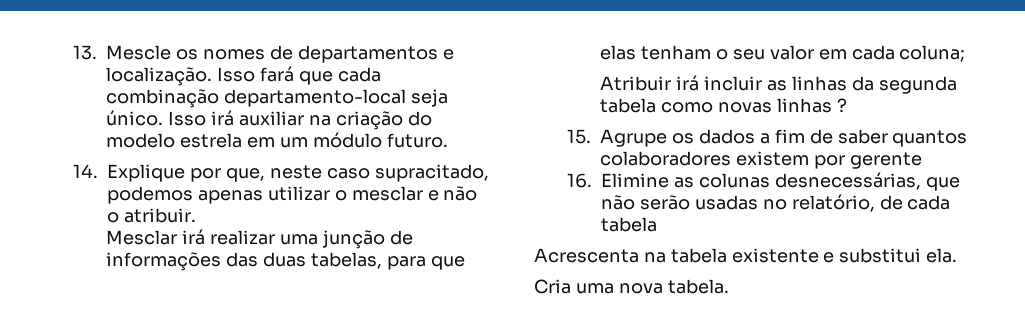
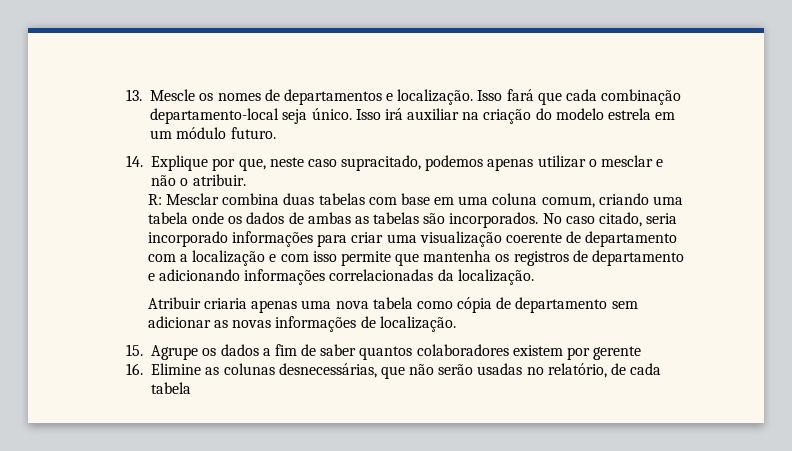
- Mesclar irá realizar uma junção de informações das duas tabelas, para que elas tenham o seu valor em cada coluna;
- Atribuir irá incluir as linhas da segunda tabela como novas linhas ?
+ R: Mesclar combina duas tabelas com base em uma coluna comum, criando uma tabela onde os dados de ambas as tabelas são incorporados. No caso citado, seria incorporado informações para criar uma visualização coerente de departamento com a localização e com isso permite que mantenha os registros de departamento e adicionando informações correlacionadas da localização.
+ Atribuir criaria apenas uma nova tabela como cópia de departamento sem adicionar as novas informações de localização.
- Acrescenta na tabela existente e substitui ela.
- Cria uma nova tabela.

